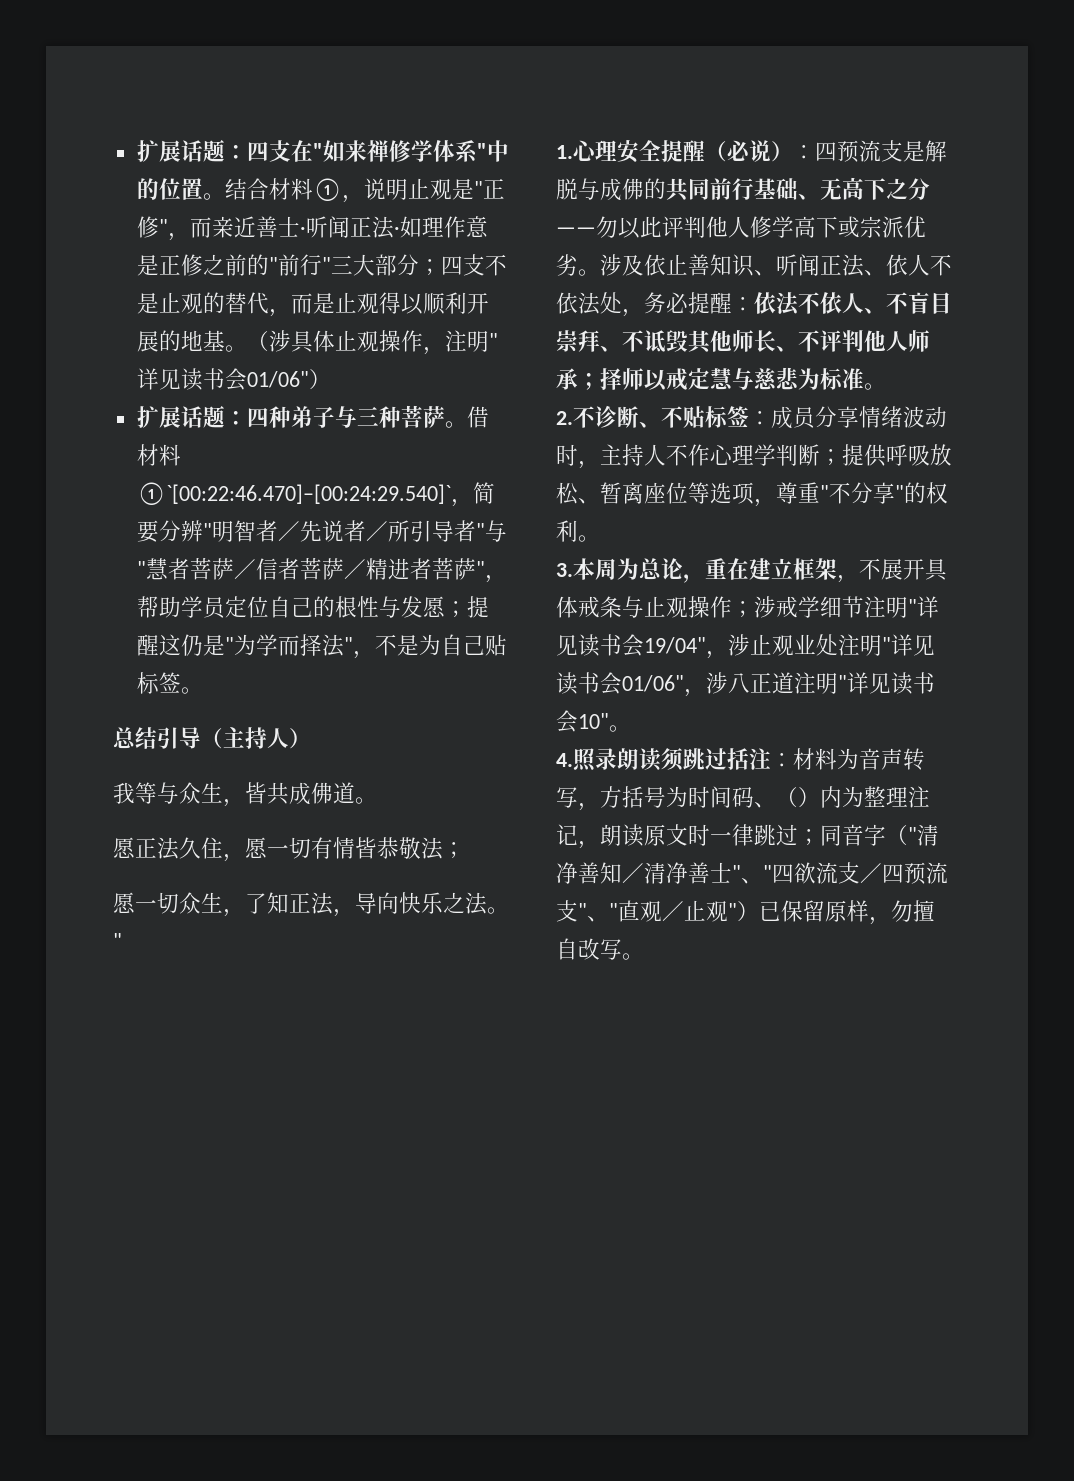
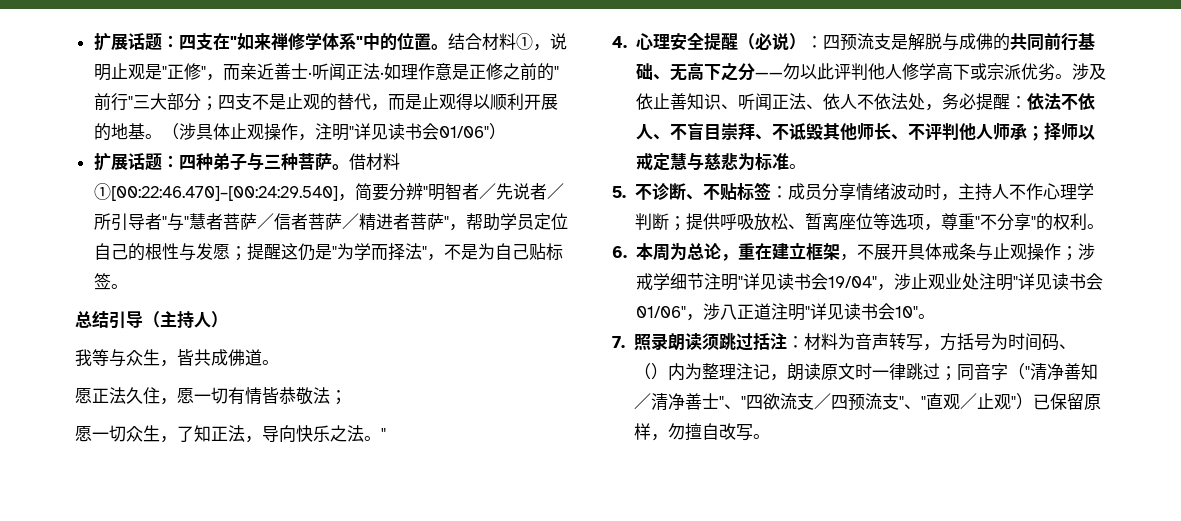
- 借材料①`[00:22:46.470]–[00:24:29.540]`，简要分辨"明智者／先说者／所引导者"与"慧者菩萨／信者菩萨／精进者菩萨"，帮助学员定位自己的根性与发愿；提醒这仍是"为学而择法"，不是为自己贴标签。
+ 借材料①[00:22:46.470]–[00:24:29.540]，简要分辨"明智者／先说者／所引导者"与"慧者菩萨／信者菩萨／精进者菩萨"，帮助学员定位自己的根性与发愿；提醒这仍是"为学而择法"，不是为自己贴标签。
- 1.心理安全提醒（必说）：四预流支是解脱与成佛的共同前行基础、无高下之分——勿以此评判他人修学高下或宗派优劣。
+ 4.心理安全提醒（必说）：四预流支是解脱与成佛的共同前行基础、无高下之分——勿以此评判他人修学高下或宗派优劣。
- 2.不诊断、不贴标签：成员分享情绪波动时，主持人不作心理学判断；提供呼吸放松、暂离座位等选项，尊重"不分享"的权利。
+ 5.不诊断、不贴标签：成员分享情绪波动时，主持人不作心理学判断；提供呼吸放松、暂离座位等选项，尊重"不分享"的权利。
- 3.本周为总论，重在建立框架，不展开具体戒条与止观操作；涉戒学细节注明"详见读书会19/04"，涉止观业处注明"详见读书会01/06"，涉八正道注明"详见读书会10"。
+ 6.本周为总论，重在建立框架，不展开具体戒条与止观操作；涉戒学细节注明"详见读书会19/04"，涉止观业处注明"详见读书会01/06"，涉八正道注明"详见读书会10"。
- 4.照录朗读须跳过括注：材料为音声转写，方括号为时间码、（）内为整理注记，朗读原文时一律跳过；同音字（"清净善知／清净善士"、"四欲流支／四预流支"、"直观／止观"）已保留原样，勿擅自改写。
+ 7.照录朗读须跳过括注：材料为音声转写，方括号为时间码、（）内为整理注记，朗读原文时一律跳过；同音字（"清净善知／清净善士"、"四欲流支／四预流支"、"直观／止观"）已保留原样，勿擅自改写。

